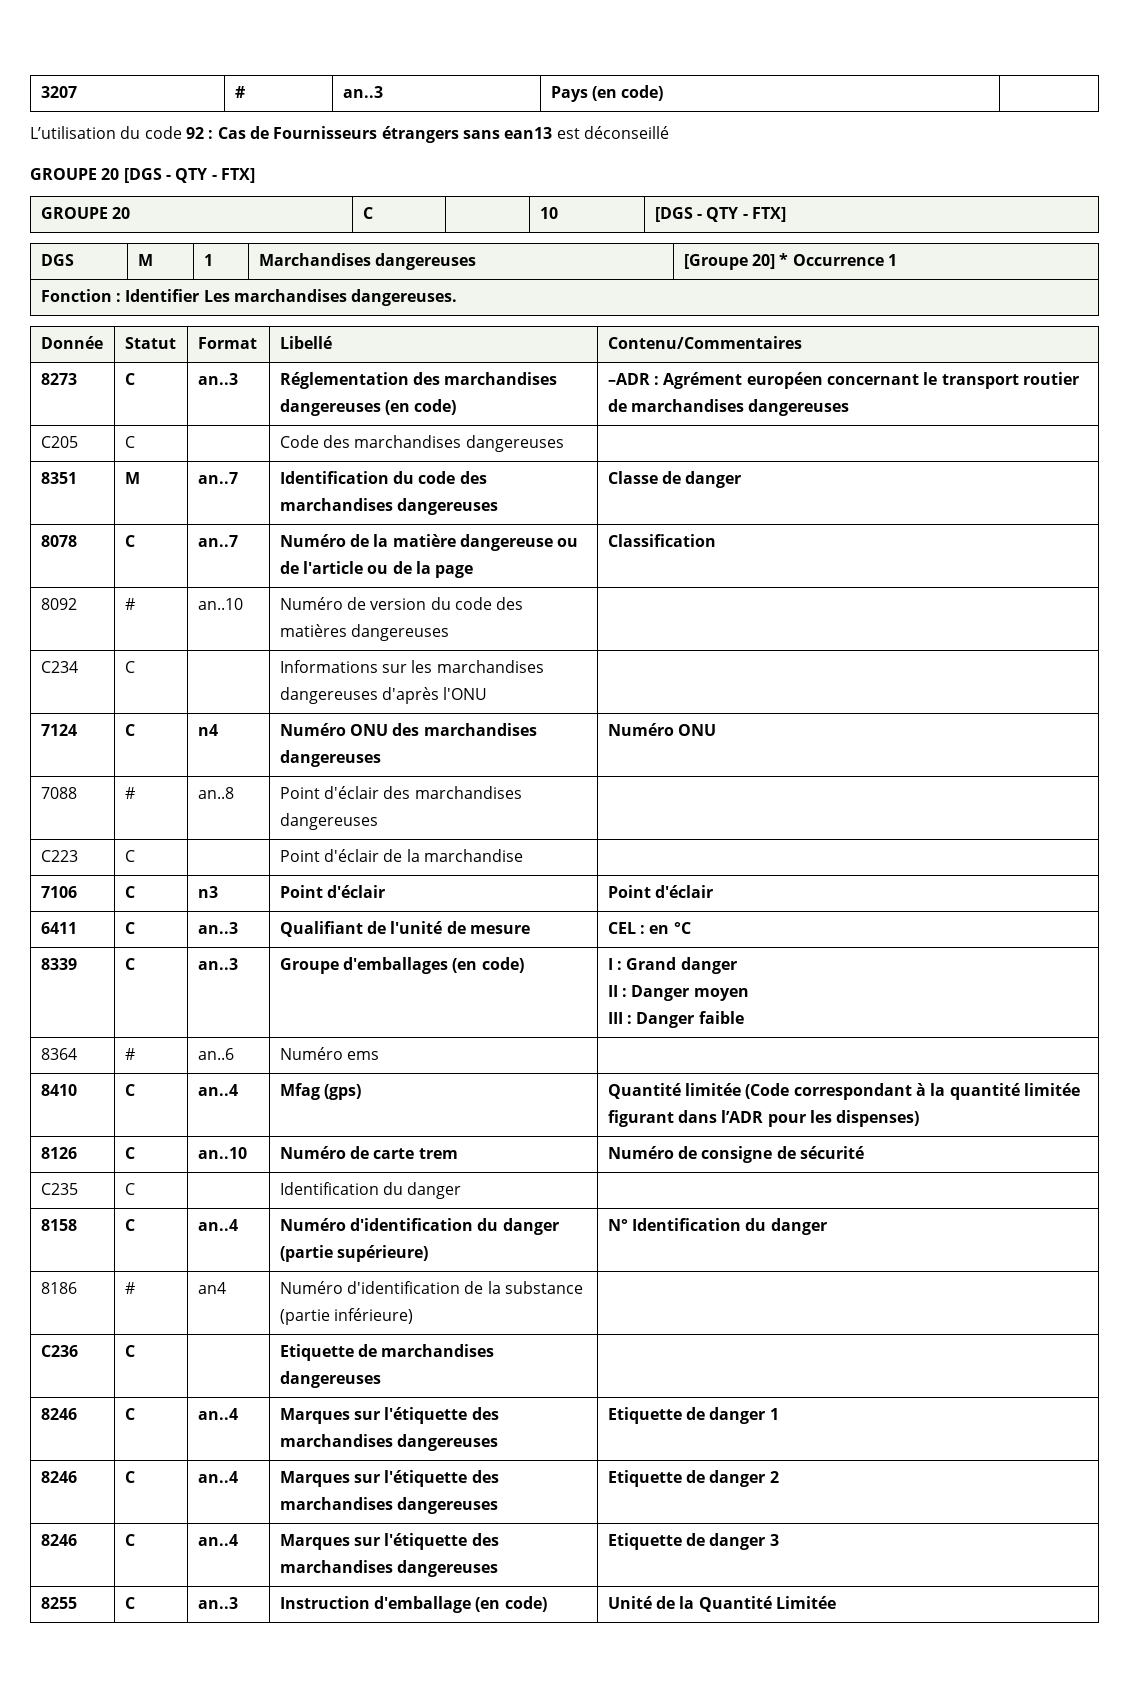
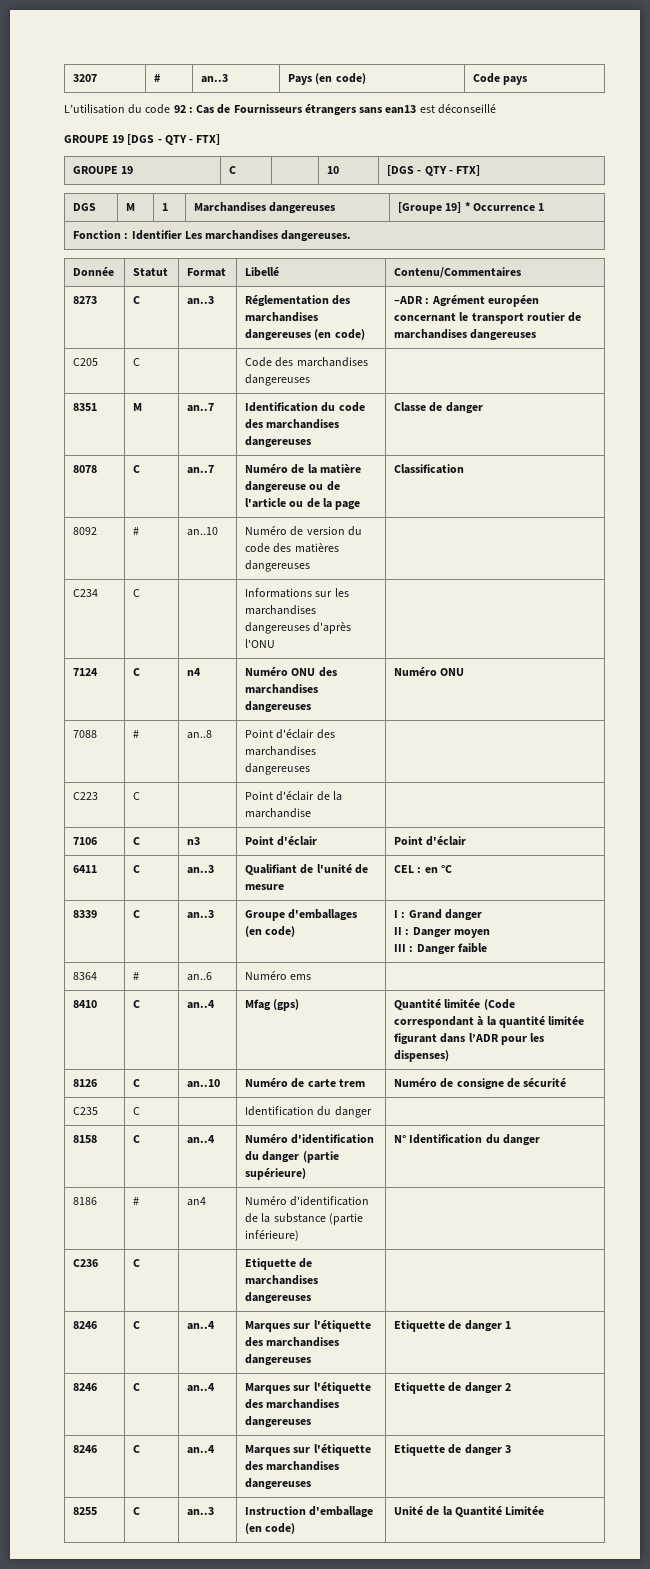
- 3207 | # | an..3 | Pays (en code) |
+ 3207 | # | an..3 | Pays (en code) | Code pays
- GROUPE 20 [DGS - QTY - FTX]
+ GROUPE 19 [DGS - QTY - FTX]
- GROUPE 20 | C | | 10 | [DGS - QTY - FTX]
+ GROUPE 19 | C | | 10 | [DGS - QTY - FTX]
- DGS | M | 1 | Marchandises dangereuses | [Groupe 20] * Occurrence 1
+ DGS | M | 1 | Marchandises dangereuses | [Groupe 19] * Occurrence 1

